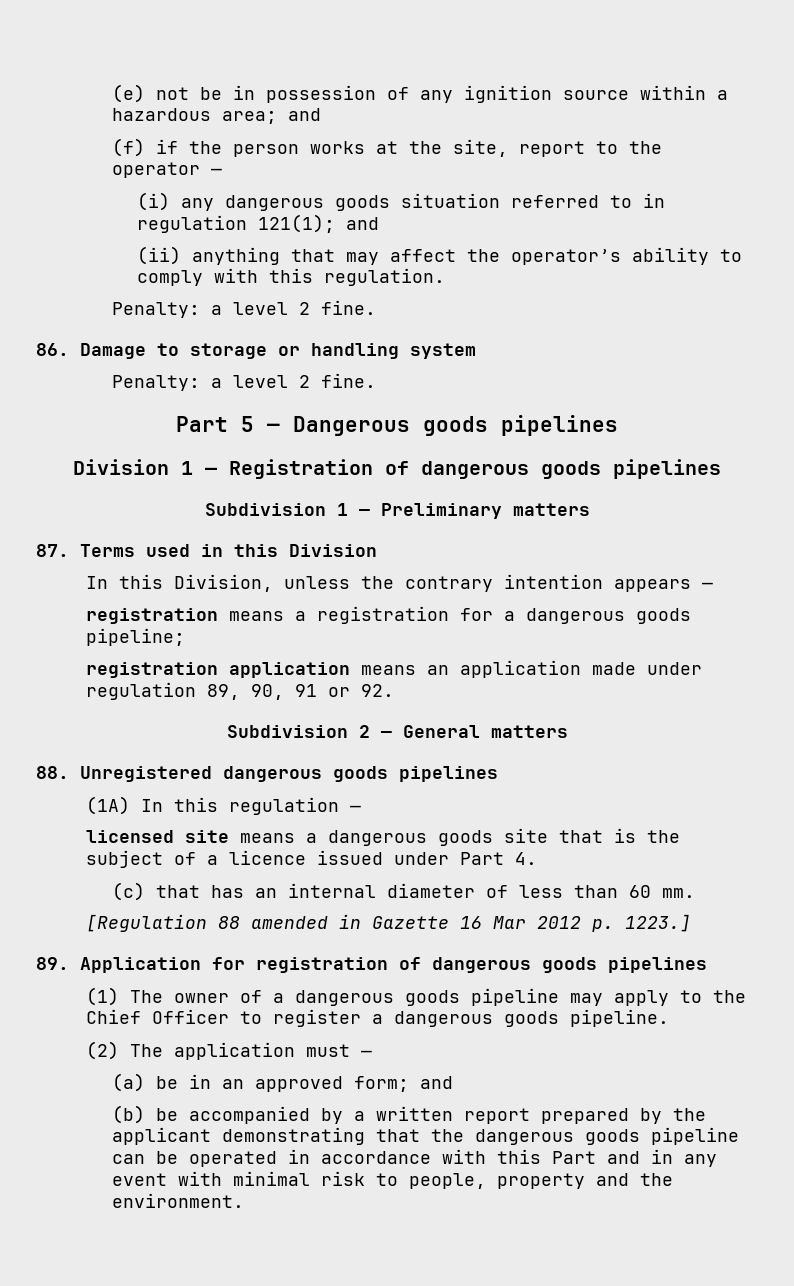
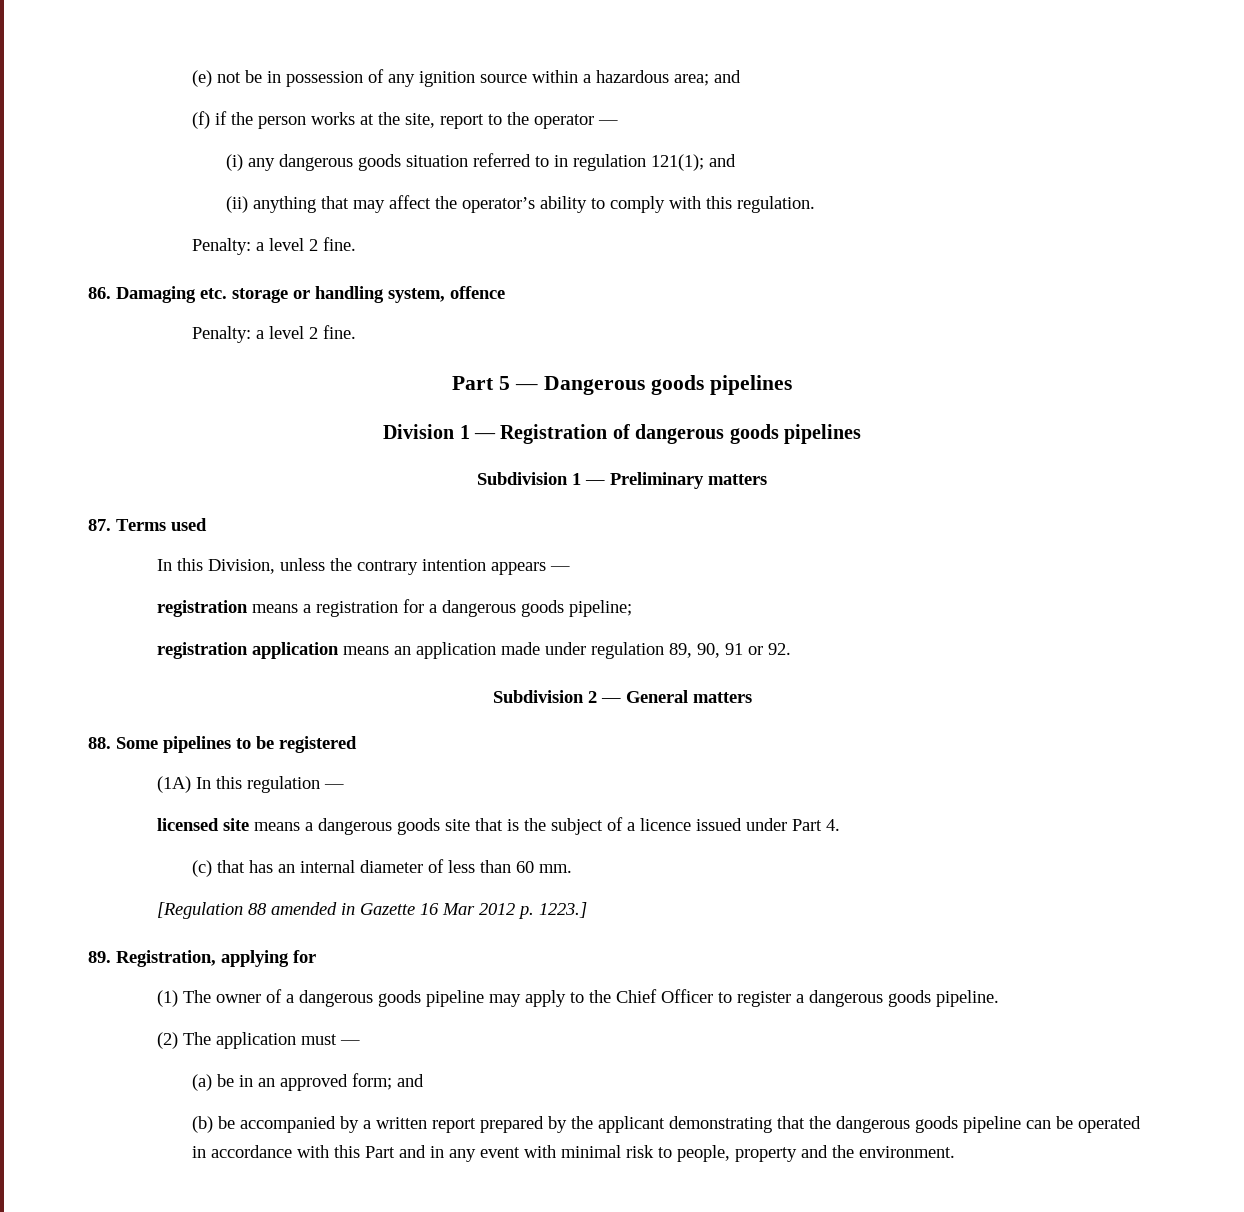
- 86. Damage to storage or handling system
+ 86. Damaging etc. storage or handling system, offence
- 87. Terms used in this Division
+ 87. Terms used
- 88. Unregistered dangerous goods pipelines
+ 88. Some pipelines to be registered
- 89. Application for registration of dangerous goods pipelines
+ 89. Registration, applying for

